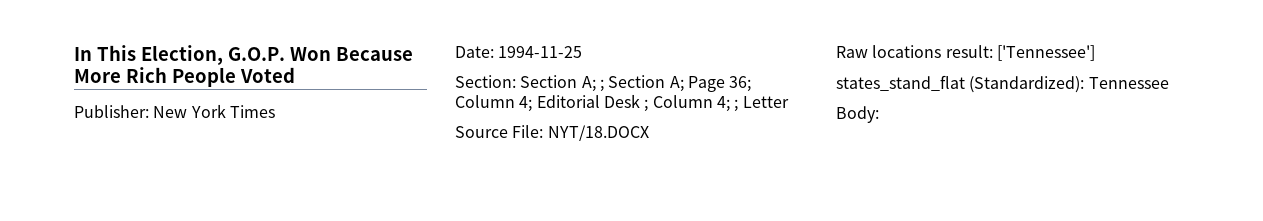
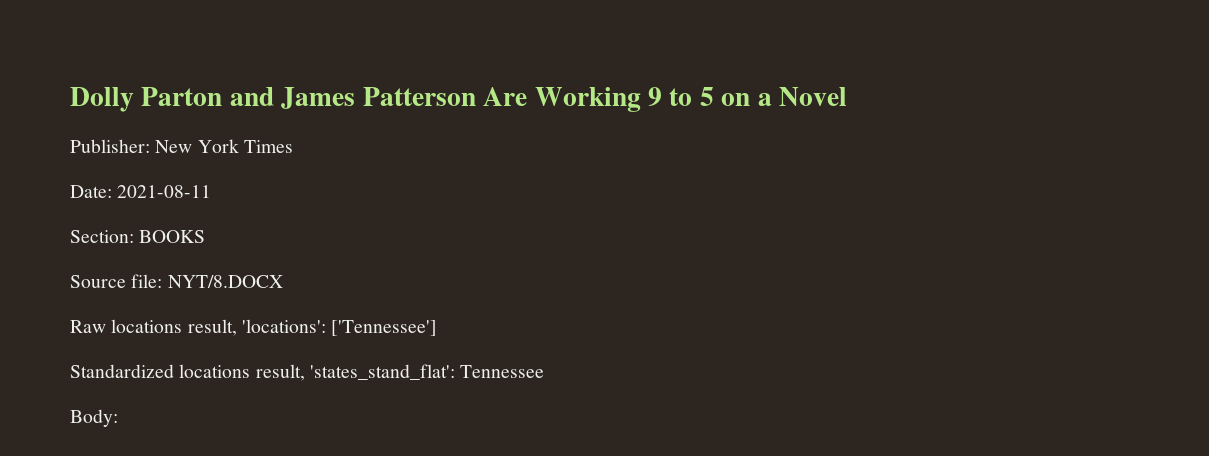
- In This Election, G.O.P. Won Because More Rich People Voted
+ Dolly Parton and James Patterson Are Working 9 to 5 on a Novel
- Date: 1994-11-25
+ Date: 2021-08-11
- Section: Section A; ; Section A; Page 36; Column 4; Editorial Desk ; Column 4; ; Letter
+ Section: BOOKS
- Source File: NYT/18.DOCX
+ Source file: NYT/8.DOCX
- Raw locations result: ['Tennessee']
+ Raw locations result, 'locations': ['Tennessee']
- states_stand_flat (Standardized): Tennessee
+ Standardized locations result, 'states_stand_flat': Tennessee

